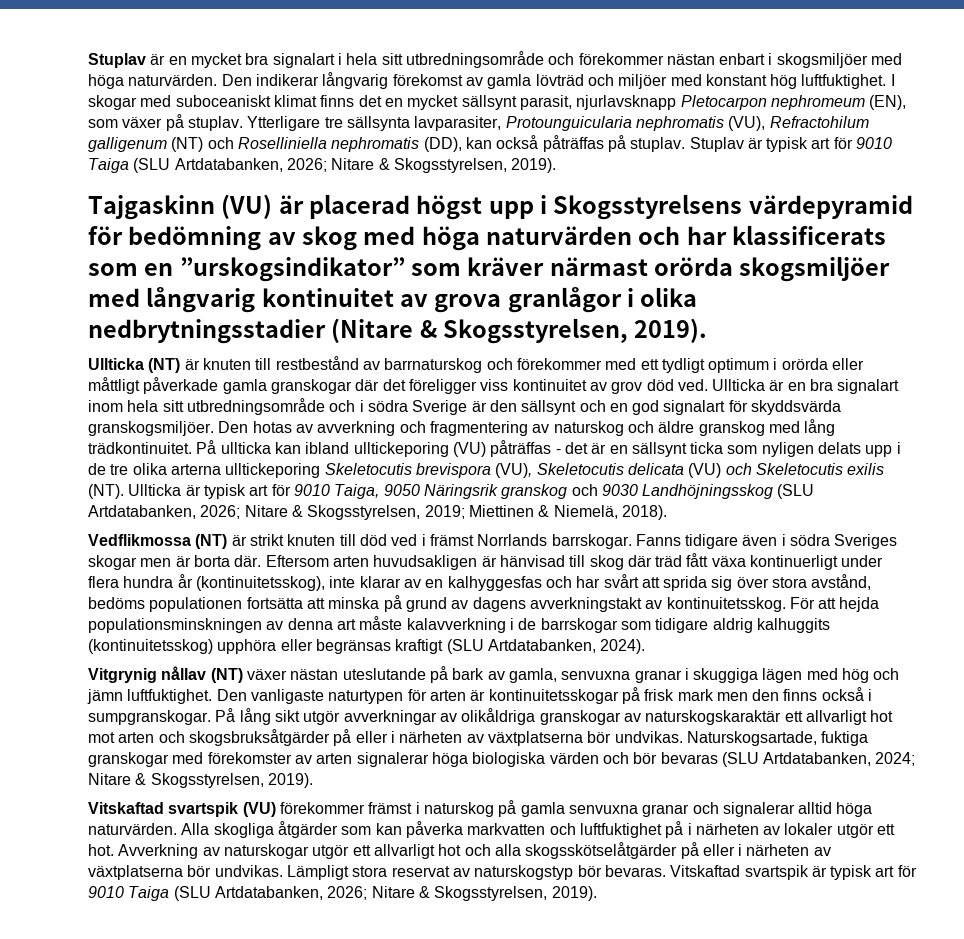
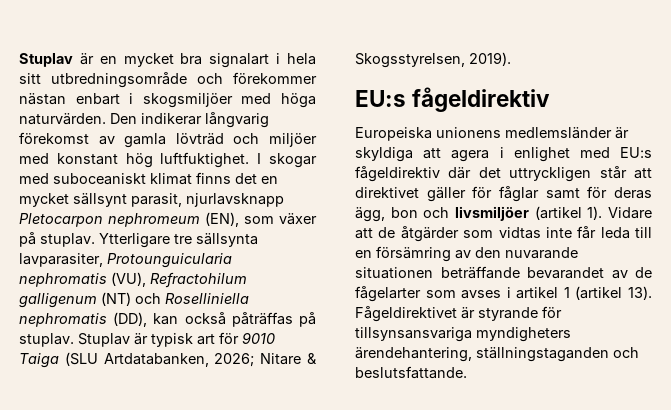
  Stuplav är typisk art för 9010 Taiga (SLU Artdatabanken, 2026; Nitare & Skogsstyrelsen, 2019).
- Tajgaskinn (VU) är placerad högst upp i Skogsstyrelsens värdepyramid för bedömning av skog med höga naturvärden och har klassificerats som en ”urskogsindikator” som kräver närmast orörda skogsmiljöer med långvarig kontinuitet av grova granlågor i olika nedbrytningsstadier (Nitare & Skogsstyrelsen, 2019).
- Ullticka (NT) är knuten till restbestånd av barrnaturskog och förekommer med ett tydligt optimum i orörda eller måttligt påverkade gamla granskogar där det föreligger viss kontinuitet av grov död ved. Ullticka är en bra signalart inom hela sitt utbredningsområde och i södra Sverige är den sällsynt och en god signalart för skyddsvärda granskogsmiljöer. Den hotas av avverkning och fragmentering av naturskog och äldre granskog med lång trädkontinuitet. På ullticka kan ibland ulltickeporing (VU) påträffas - det är en sällsynt ticka som nyligen delats upp i de tre olika arterna ulltickeporing Skeletocutis brevispora (VU), Skeletocutis delicata (VU) och Skeletocutis exilis (NT). Ullticka är typisk art för 9010 Taiga, 9050 Näringsrik granskog och 9030 Landhöjningsskog (SLU Artdatabanken, 2026; Nitare & Skogsstyrelsen, 2019; Miettinen & Niemelä, 2018).
- Vedflikmossa (NT) är strikt knuten till död ved i främst Norrlands barrskogar. Fanns tidigare även i södra Sveriges skogar men är borta där. Eftersom arten huvudsakligen är hänvisad till skog där träd fått växa kontinuerligt under flera hundra år (kontinuitetsskog), inte klarar av en kalhyggesfas och har svårt att sprida sig över stora avstånd, bedöms populationen fortsätta att minska på grund av dagens avverkningstakt av kontinuitetsskog. För att hejda populationsminskningen av denna art måste kalavverkning i de barrskogar som tidigare aldrig kalhuggits (kontinuitetsskog) upphöra eller begränsas kraftigt (SLU Artdatabanken, 2024).
- Vitgrynig nållav (NT) växer nästan uteslutande på bark av gamla, senvuxna granar i skuggiga lägen med hög och jämn luftfuktighet. Den vanligaste naturtypen för arten är kontinuitetsskogar på frisk mark men den finns också i sumpgranskogar. På lång sikt utgör avverkningar av olikåldriga granskogar av naturskogskaraktär ett allvarligt hot mot arten och skogsbruksåtgärder på eller i närheten av växtplatserna bör undvikas. Naturskogsartade, fuktiga granskogar med förekomster av arten signalerar höga biologiska värden och bör bevaras (SLU Artdatabanken, 2024; Nitare & Skogsstyrelsen, 2019).
- Vitskaftad svartspik (VU) förekommer främst i naturskog på gamla senvuxna granar och signalerar alltid höga naturvärden. Alla skogliga åtgärder som kan påverka markvatten och luftfuktighet på i närheten av lokaler utgör ett hot. Avverkning av naturskogar utgör ett allvarligt hot och alla skogsskötselåtgärder på eller i närheten av växtplatserna bör undvikas. Lämpligt stora reservat av naturskogstyp bör bevaras. Vitskaftad svartspik är typisk art för 9010 Taiga (SLU Artdatabanken, 2026; Nitare & Skogsstyrelsen, 2019).
+ EU:s fågeldirektiv
+ Europeiska unionens medlemsländer är skyldiga att agera i enlighet med EU:s fågeldirektiv där det uttryckligen står att direktivet gäller för fåglar samt för deras ägg, bon och livsmiljöer (artikel 1). Vidare att de åtgärder som vidtas inte får leda till en försämring av den nuvarande situationen beträffande bevarandet av de fågelarter som avses i artikel 1 (artikel 13). Fågeldirektivet är styrande för tillsynsansvariga myndigheters ärendehantering, ställningstaganden och beslutsfattande.

